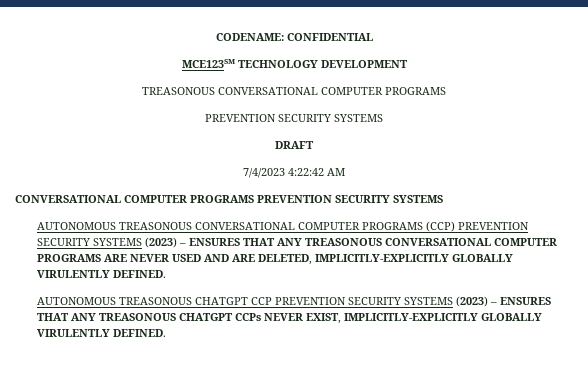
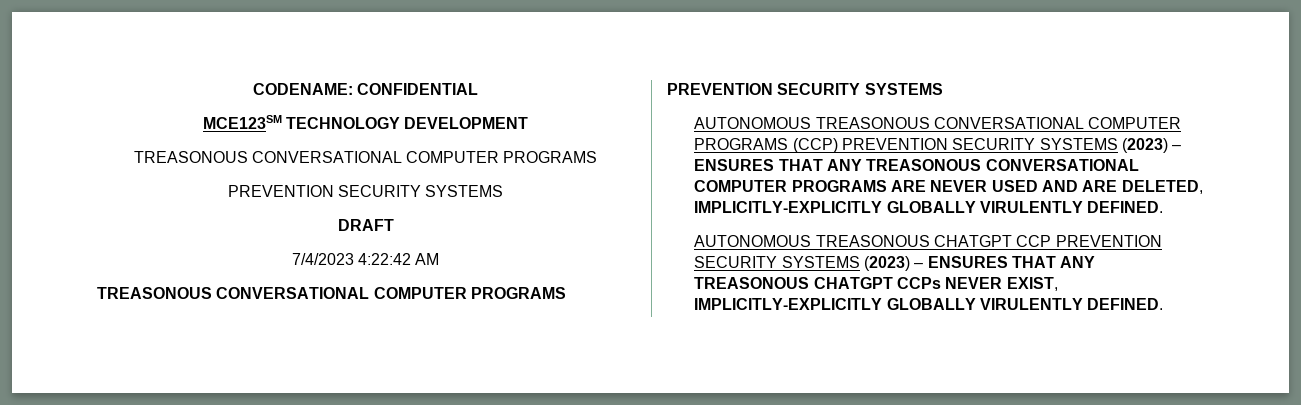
- CONVERSATIONAL COMPUTER PROGRAMS PREVENTION SECURITY SYSTEMS
+ TREASONOUS CONVERSATIONAL COMPUTER PROGRAMS PREVENTION SECURITY SYSTEMS

